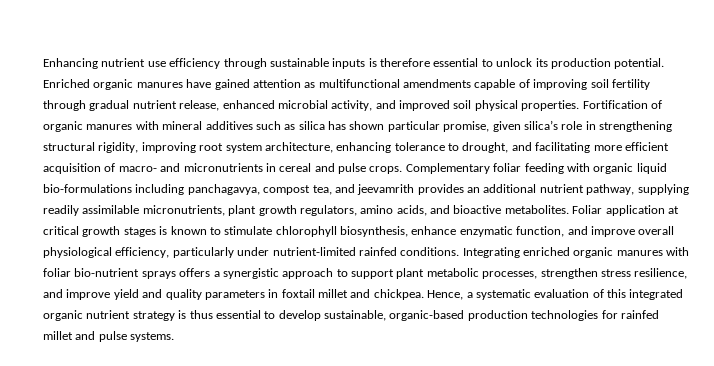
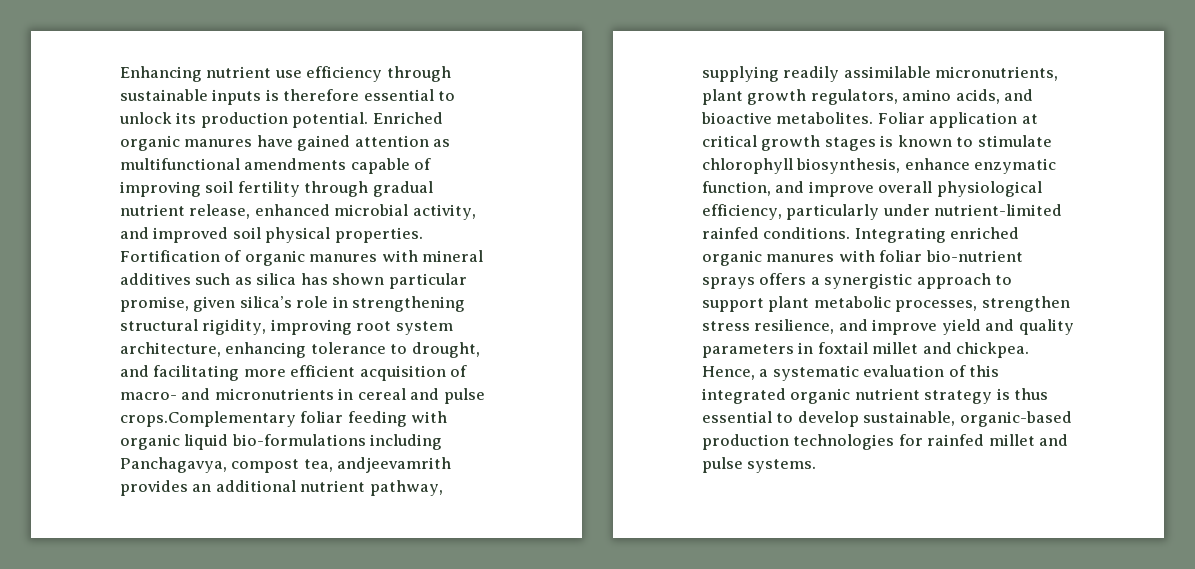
- Fortification of organic manures with mineral additives such as silica has shown particular promise, given silica’s role in strengthening structural rigidity, improving root system architecture, enhancing tolerance to drought, and facilitating more efficient acquisition of macro- and micronutrients in cereal and pulse crops. Complementary foliar feeding with organic liquid bio-formulations including panchagavya, compost tea, and jeevamrith provides an additional nutrient pathway, supplying readily assimilable micronutrients, plant growth regulators, amino acids, and bioactive metabolites.
+ Fortification of organic manures with mineral additives such as silica has shown particular promise, given silica’s role in strengthening structural rigidity, improving root system architecture, enhancing tolerance to drought, and facilitating more efficient acquisition of macro- and micronutrients in cereal and pulse crops.Complementary foliar feeding with organic liquid bio-formulations including Panchagavya, compost tea, andjeevamrith provides an additional nutrient pathway, supplying readily assimilable micronutrients, plant growth regulators, amino acids, and bioactive metabolites.

